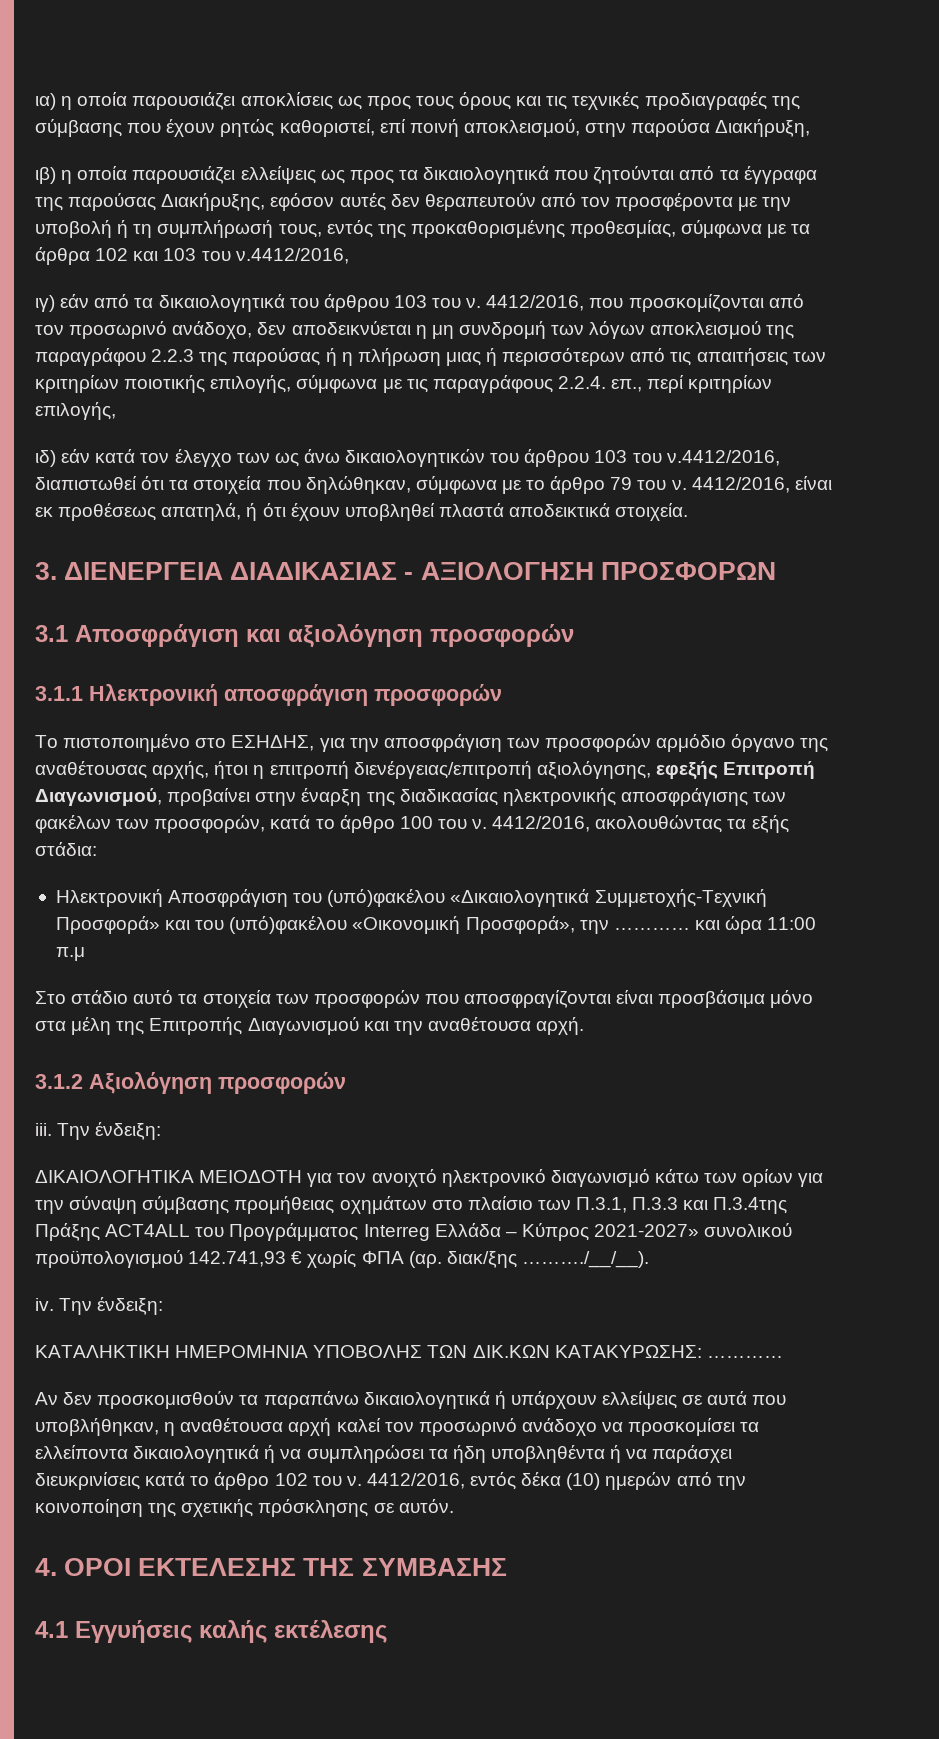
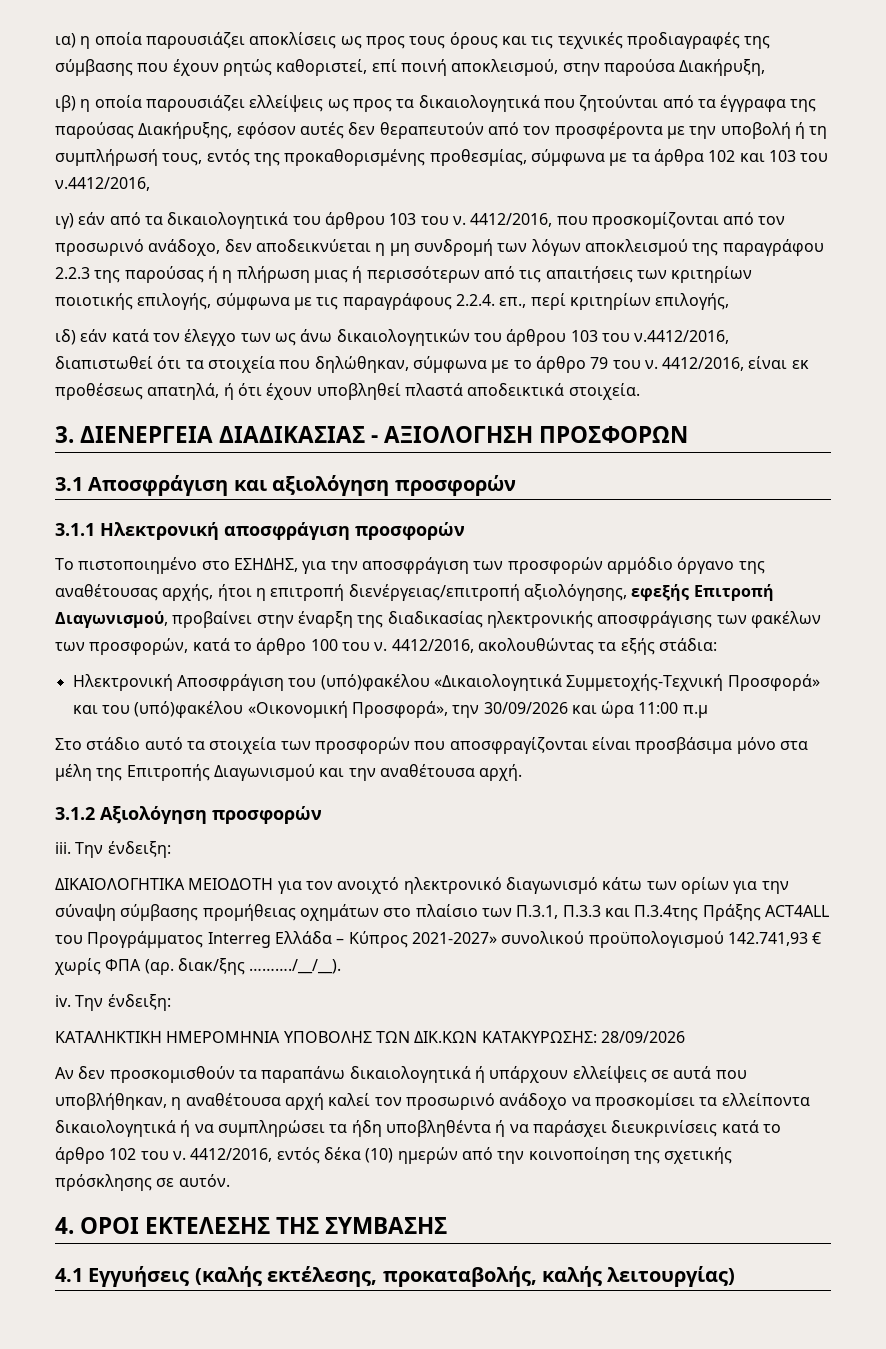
- Ηλεκτρονική Αποσφράγιση του (υπό)φακέλου «Δικαιολογητικά Συμμετοχής-Τεχνική Προσφορά» και του (υπό)φακέλου «Οικονομική Προσφορά», την ………… και ώρα 11:00 π.μ
+ Ηλεκτρονική Αποσφράγιση του (υπό)φακέλου «Δικαιολογητικά Συμμετοχής-Τεχνική Προσφορά» και του (υπό)φακέλου «Οικονομική Προσφορά», την 30/09/2026 και ώρα 11:00 π.μ
- ΚΑΤΑΛΗΚΤΙΚΗ ΗΜΕΡΟΜΗΝΙΑ ΥΠΟΒΟΛΗΣ ΤΩΝ ΔΙΚ.ΚΩΝ ΚΑΤΑΚΥΡΩΣΗΣ: …………
+ ΚΑΤΑΛΗΚΤΙΚΗ ΗΜΕΡΟΜΗΝΙΑ ΥΠΟΒΟΛΗΣ ΤΩΝ ΔΙΚ.ΚΩΝ ΚΑΤΑΚΥΡΩΣΗΣ: 28/09/2026
- 4.1 Εγγυήσεις καλής εκτέλεσης
+ 4.1 Εγγυήσεις (καλής εκτέλεσης, προκαταβολής, καλής λειτουργίας)

